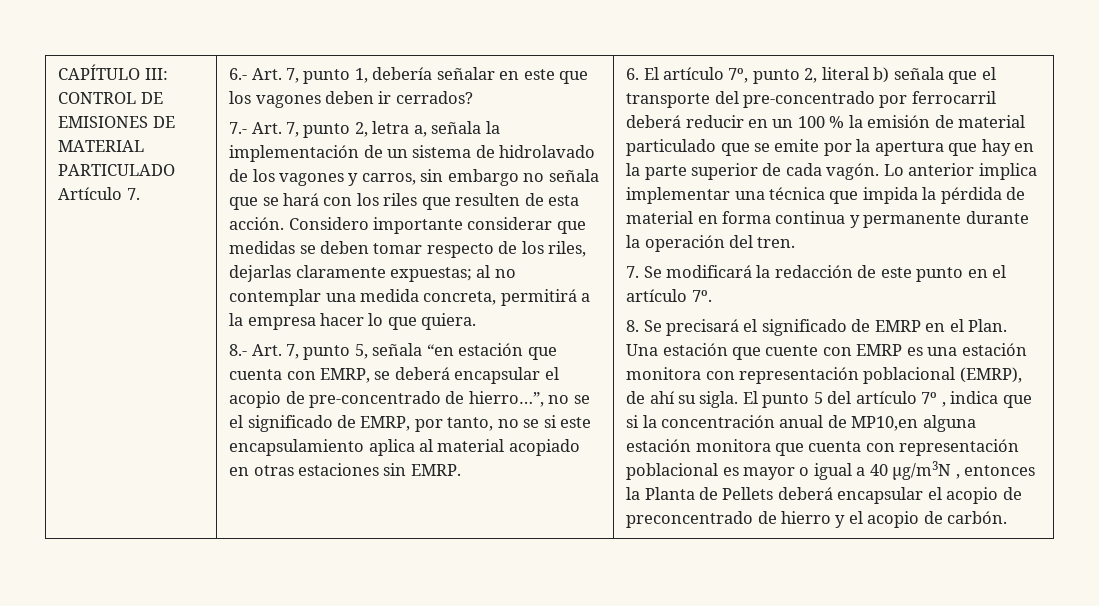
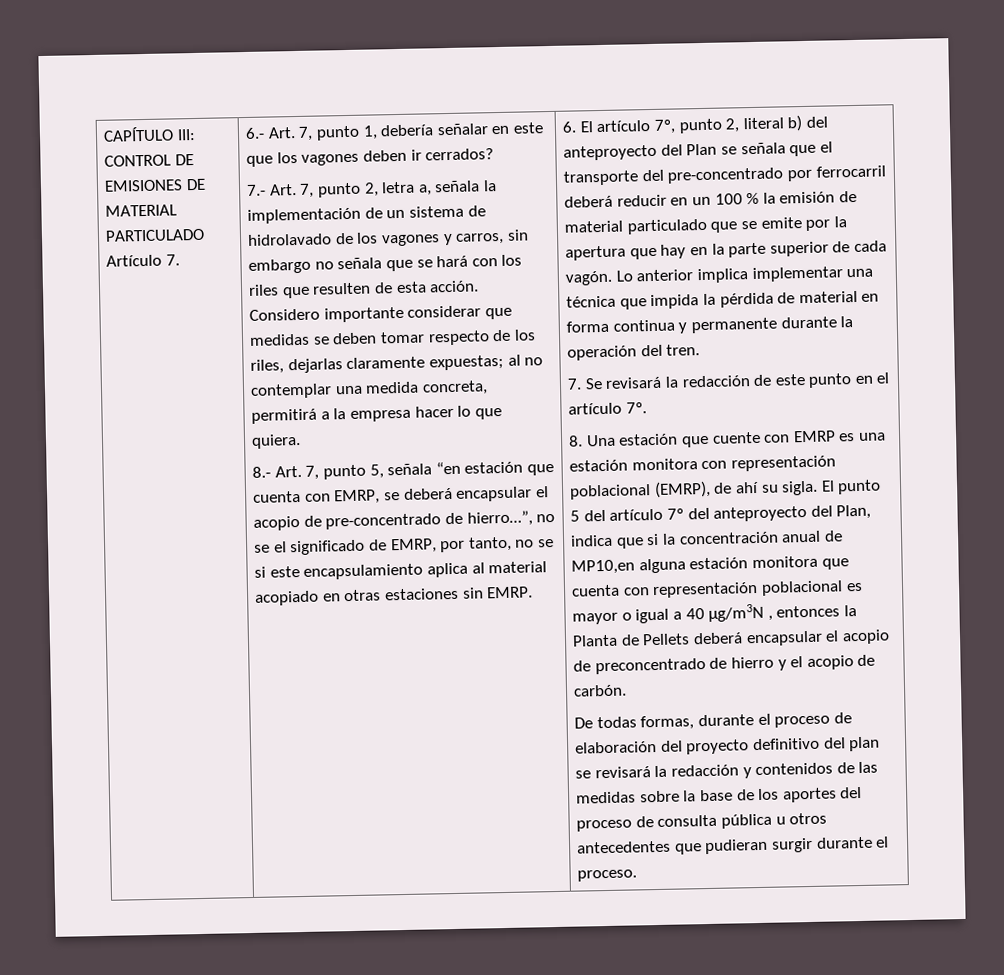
- 6. El artículo 7º, punto 2, literal b) señala que el transporte del pre-concentrado por ferrocarril deberá reducir en un 100 % la emisión de material particulado que se emite por la apertura que hay en la parte superior de cada vagón.
+ 6. El artículo 7º, punto 2, literal b) del anteproyecto del Plan se señala que el transporte del pre-concentrado por ferrocarril deberá reducir en un 100 % la emisión de material particulado que se emite por la apertura que hay en la parte superior de cada vagón.
- 7. Se modificará la redacción de este punto en el artículo 7º.
+ 7. Se revisará la redacción de este punto en el artículo 7º.
- 8. Se precisará el significado de EMRP en el Plan. Una estación que cuente con EMRP es una estación monitora con representación poblacional (EMRP), de ahí su sigla.
+ 8. Una estación que cuente con EMRP es una estación monitora con representación poblacional (EMRP), de ahí su sigla.
- El punto 5 del artículo 7º , indica que si la concentración anual de MP10,en alguna estación monitora que cuenta con representación poblacional es mayor o igual a 40 µg/m3N , entonces la Planta de Pellets deberá encapsular el acopio de preconcentrado de hierro y el acopio de carbón.
+ El punto 5 del artículo 7º del anteproyecto del Plan, indica que si la concentración anual de MP10,en alguna estación monitora que cuenta con representación poblacional es mayor o igual a 40 µg/m3N , entonces la Planta de Pellets deberá encapsular el acopio de preconcentrado de hierro y el acopio de carbón.
+ De todas formas, durante el proceso de elaboración del proyecto definitivo del plan se revisará la redacción y contenidos de las medidas sobre la base de los aportes del proceso de consulta pública u otros antecedentes que pudieran surgir durante el proceso.

